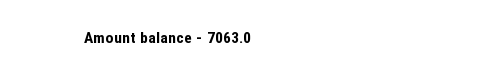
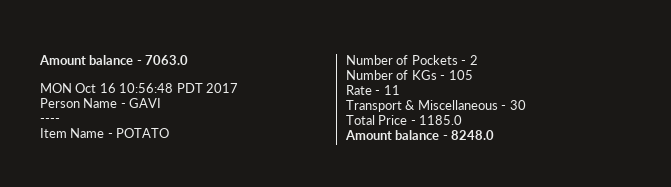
+ MON Oct 16 10:56:48 PDT 2017
+ Person Name - GAVI
+ ----
+ Item Name - POTATO
+ Number of Pockets - 2
+ Number of KGs - 105
+ Rate - 11
+ Transport & Miscellaneous - 30
+ Total Price - 1185.0
+ Amount balance - 8248.0

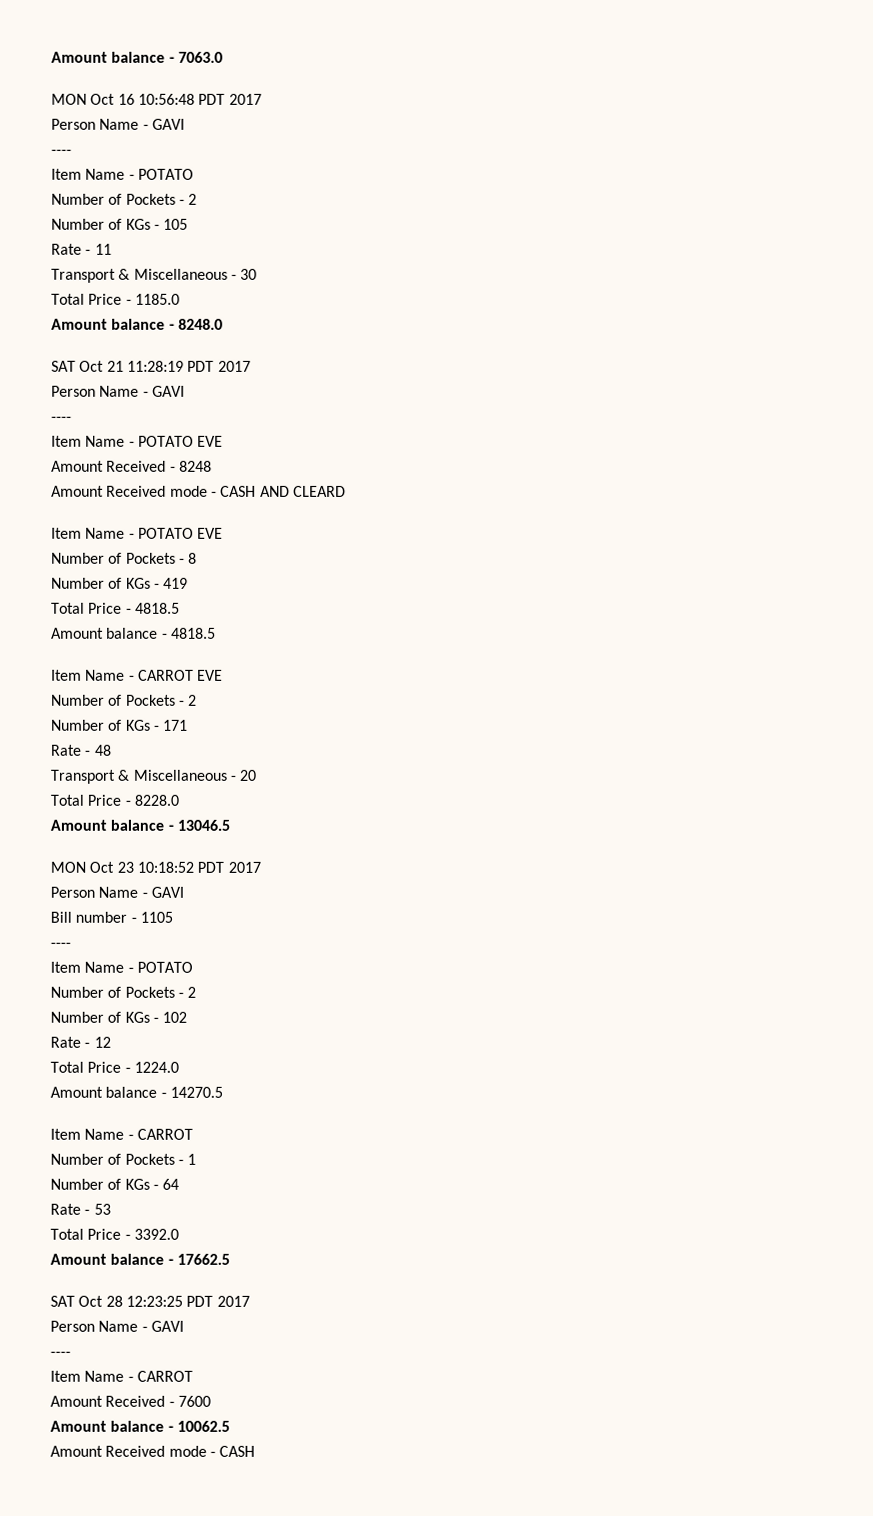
+ SAT Oct 21 11:28:19 PDT 2017
+ Person Name - GAVI
+ ----
+ Item Name - POTATO EVE
+ Amount Received - 8248
+ Amount Received mode - CASH AND CLEARD
+ Item Name - POTATO EVE
+ Number of Pockets - 8
+ Number of KGs - 419
+ Total Price - 4818.5
+ Amount balance - 4818.5
+ Item Name - CARROT EVE
+ Number of Pockets - 2
+ Number of KGs - 171
+ Rate - 48
+ Transport & Miscellaneous - 20
+ Total Price - 8228.0
+ Amount balance - 13046.5
+ MON Oct 23 10:18:52 PDT 2017
+ Person Name - GAVI
+ Bill number - 1105
+ ----
+ Item Name - POTATO
+ Number of Pockets - 2
+ Number of KGs - 102
+ Rate - 12
+ Total Price - 1224.0
+ Amount balance - 14270.5
+ Item Name - CARROT
+ Number of Pockets - 1
+ Number of KGs - 64
+ Rate - 53
+ Total Price - 3392.0
+ Amount balance - 17662.5
+ SAT Oct 28 12:23:25 PDT 2017
+ Person Name - GAVI
+ ----
+ Item Name - CARROT
+ Amount Received - 7600
+ Amount balance - 10062.5
+ Amount Received mode - CASH

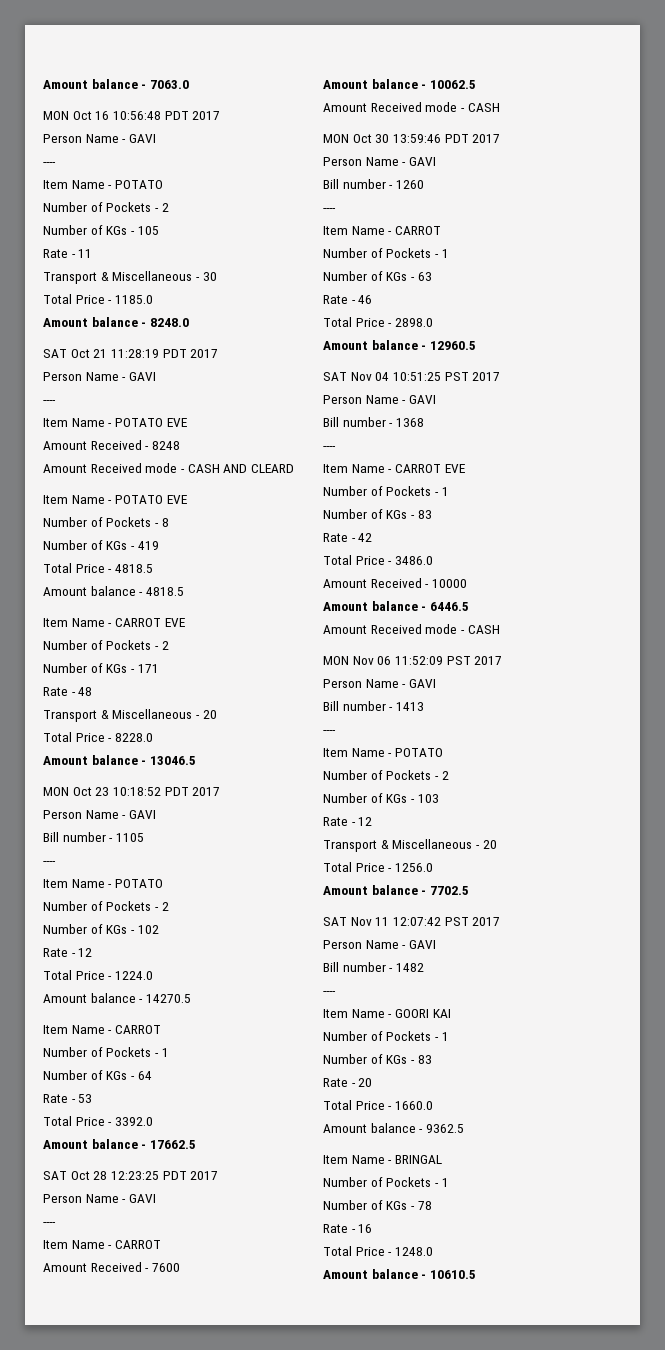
+ MON Oct 30 13:59:46 PDT 2017
+ Person Name - GAVI
+ Bill number - 1260
+ ----
+ Item Name - CARROT
+ Number of Pockets - 1
+ Number of KGs - 63
+ Rate - 46
+ Total Price - 2898.0
+ Amount balance - 12960.5
+ SAT Nov 04 10:51:25 PST 2017
+ Person Name - GAVI
+ Bill number - 1368
+ ----
+ Item Name - CARROT EVE
+ Number of Pockets - 1
+ Number of KGs - 83
+ Rate - 42
+ Total Price - 3486.0
+ Amount Received - 10000
+ Amount balance - 6446.5
+ Amount Received mode - CASH
+ MON Nov 06 11:52:09 PST 2017
+ Person Name - GAVI
+ Bill number - 1413
+ ----
+ Item Name - POTATO
+ Number of Pockets - 2
+ Number of KGs - 103
+ Rate - 12
+ Transport & Miscellaneous - 20
+ Total Price - 1256.0
+ Amount balance - 7702.5
+ SAT Nov 11 12:07:42 PST 2017
+ Person Name - GAVI
+ Bill number - 1482
+ ----
+ Item Name - GOORI KAI
+ Number of Pockets - 1
+ Number of KGs - 83
+ Rate - 20
+ Total Price - 1660.0
+ Amount balance - 9362.5
+ Item Name - BRINGAL
+ Number of Pockets - 1
+ Number of KGs - 78
+ Rate - 16
+ Total Price - 1248.0
+ Amount balance - 10610.5

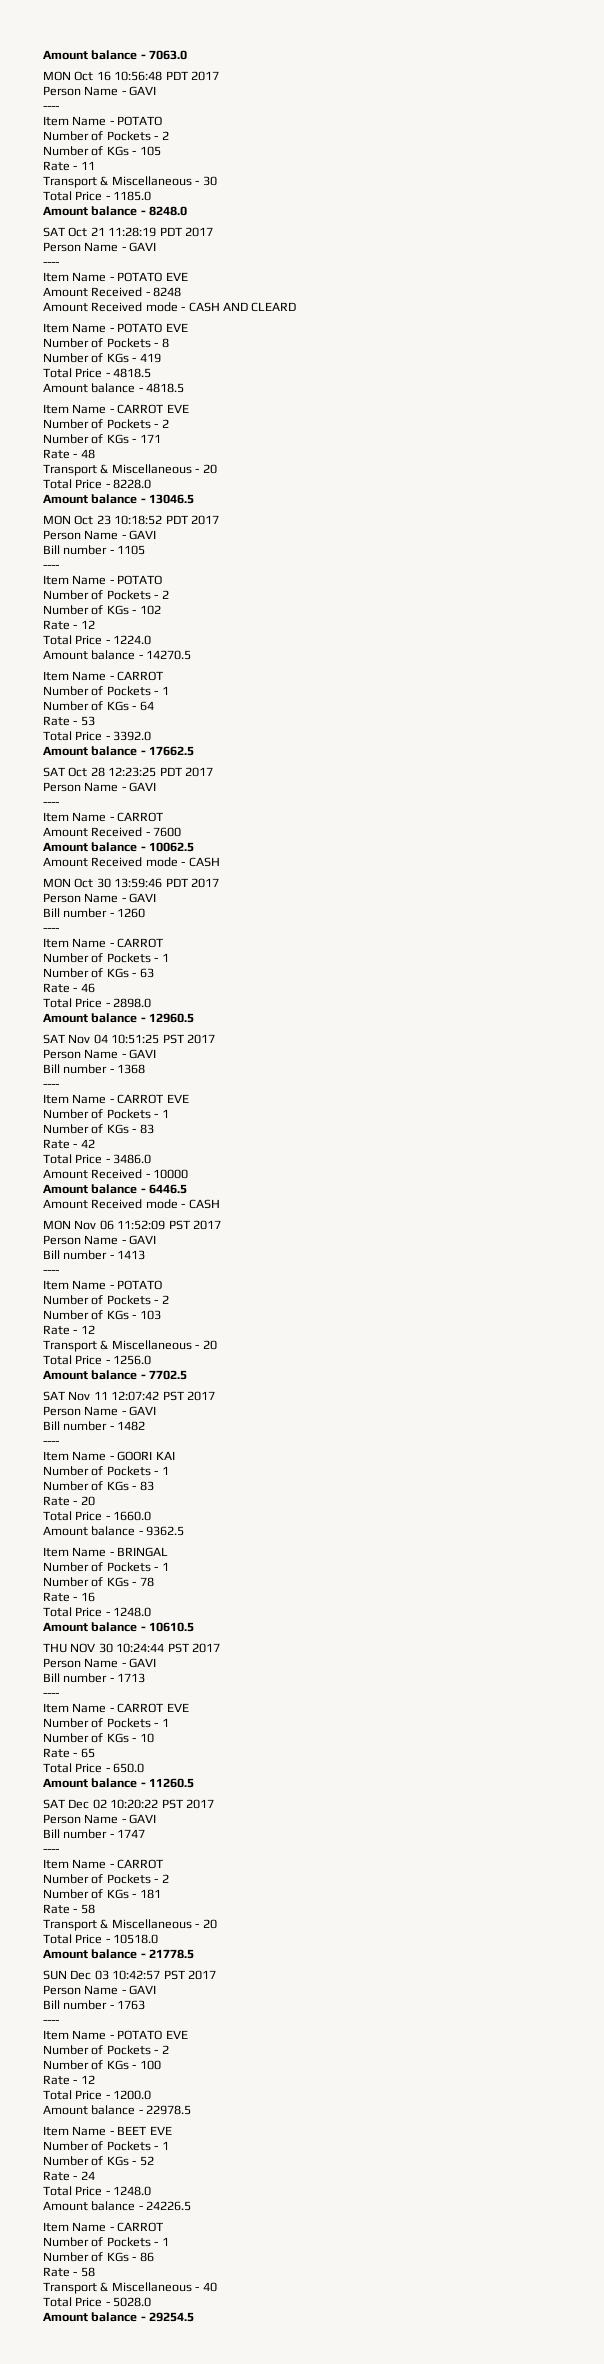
+ THU NOV 30 10:24:44 PST 2017
+ Person Name - GAVI
+ Bill number - 1713
+ ----
+ Item Name - CARROT EVE
+ Number of Pockets - 1
+ Number of KGs - 10
+ Rate - 65
+ Total Price - 650.0
+ Amount balance - 11260.5
+ SAT Dec 02 10:20:22 PST 2017
+ Person Name - GAVI
+ Bill number - 1747
+ ----
+ Item Name - CARROT
+ Number of Pockets - 2
+ Number of KGs - 181
+ Rate - 58
+ Transport & Miscellaneous - 20
+ Total Price - 10518.0
+ Amount balance - 21778.5
+ SUN Dec 03 10:42:57 PST 2017
+ Person Name - GAVI
+ Bill number - 1763
+ ----
+ Item Name - POTATO EVE
+ Number of Pockets - 2
+ Number of KGs - 100
+ Rate - 12
+ Total Price - 1200.0
+ Amount balance - 22978.5
+ Item Name - BEET EVE
+ Number of Pockets - 1
+ Number of KGs - 52
+ Rate - 24
+ Total Price - 1248.0
+ Amount balance - 24226.5
+ Item Name - CARROT
+ Number of Pockets - 1
+ Number of KGs - 86
+ Rate - 58
+ Transport & Miscellaneous - 40
+ Total Price - 5028.0
+ Amount balance - 29254.5

